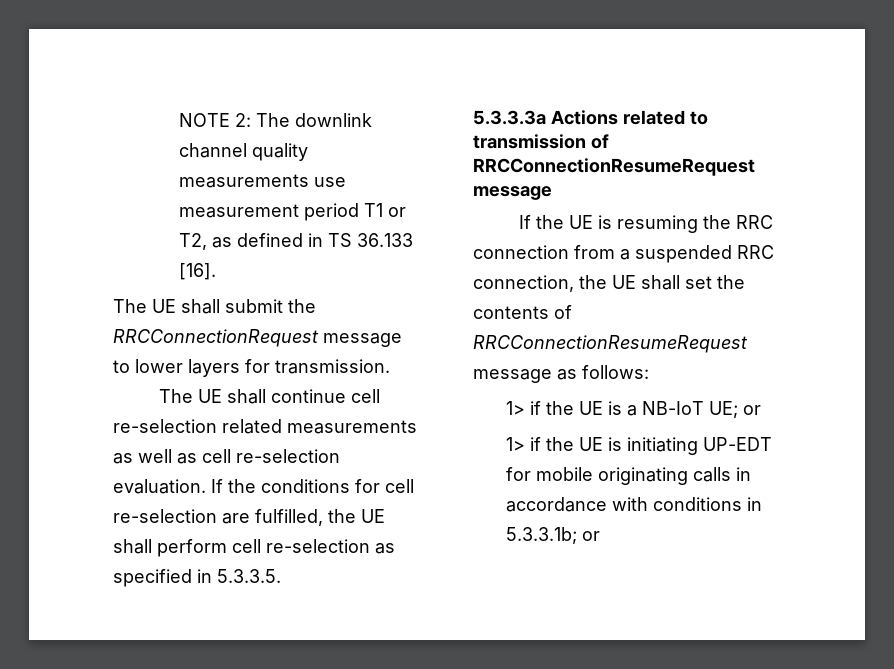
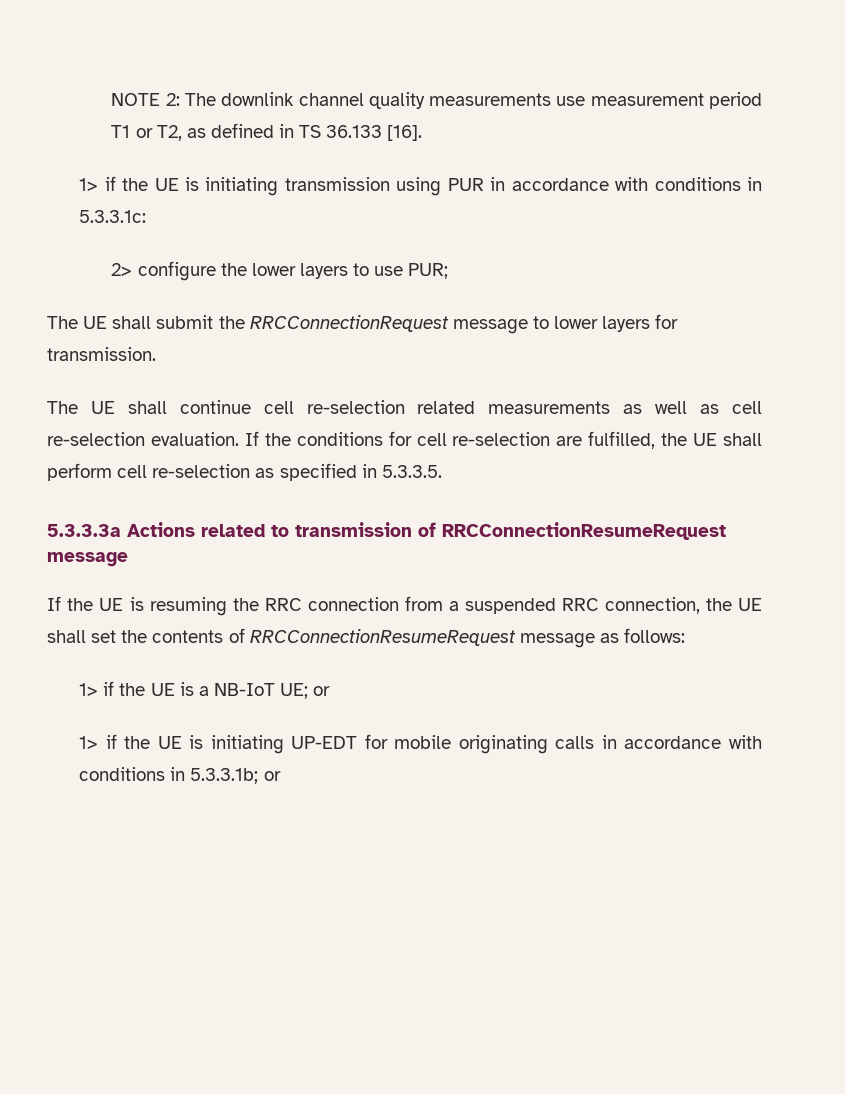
+ 1> if the UE is initiating transmission using PUR in accordance with conditions in 5.3.3.1c:
+ 2> configure the lower layers to use PUR;

